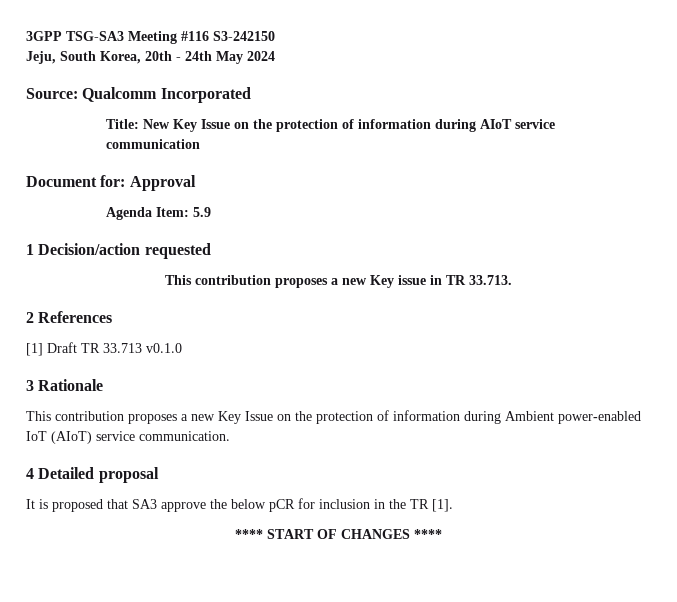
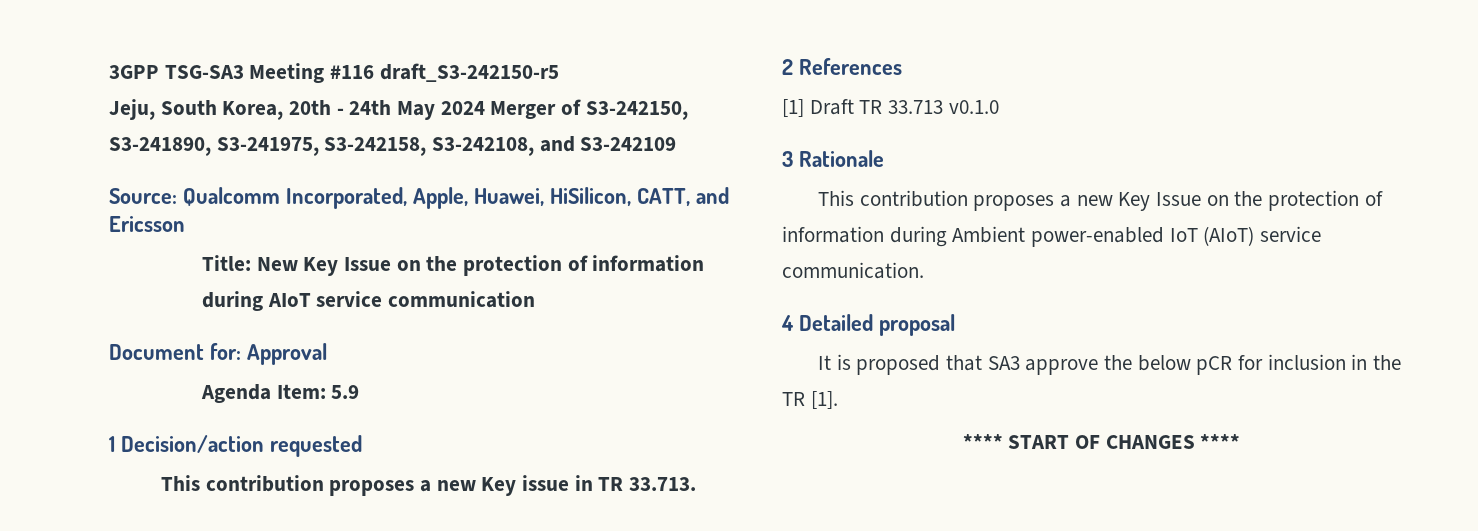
- 3GPP TSG-SA3 Meeting #116 S3-242150
+ 3GPP TSG-SA3 Meeting #116 draft_S3-242150-r5
- Jeju, South Korea, 20th - 24th May 2024
- Source: Qualcomm Incorporated
+ Jeju, South Korea, 20th - 24th May 2024 Merger of S3-242150, S3-241890, S3-241975, S3-242158, S3-242108, and S3-242109
+ Source: Qualcomm Incorporated, Apple, Huawei, HiSilicon, CATT, and Ericsson

